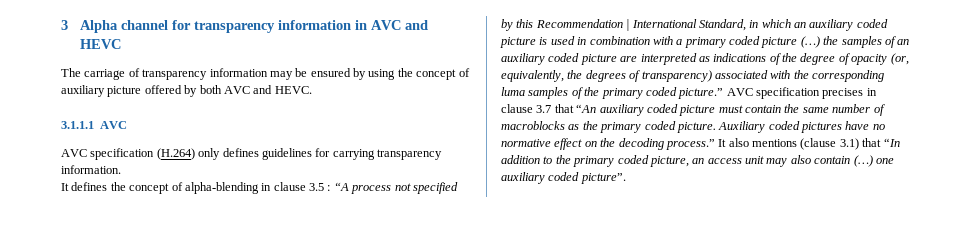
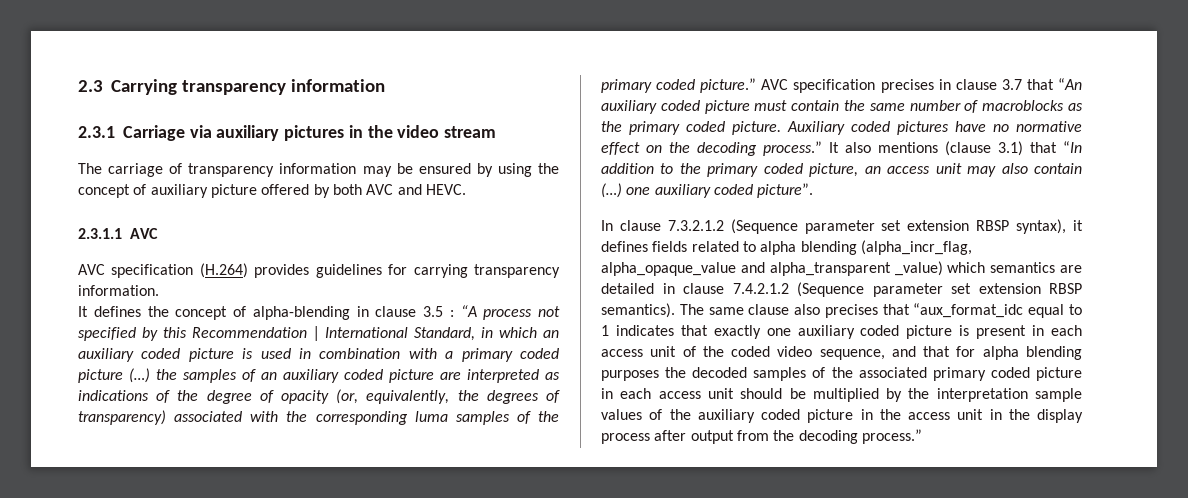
- 3 Alpha channel for transparency information in AVC and HEVC
+ 2.3 Carrying transparency information
+ 2.3.1 Carriage via auxiliary pictures in the video stream
- 3.1.1.1 AVC
+ 2.3.1.1 AVC
- AVC specification (H.264) only defines guidelines for carrying transparency information.
+ AVC specification (H.264) provides guidelines for carrying transparency information.
+ In clause 7.3.2.1.2 (Sequence parameter set extension RBSP syntax), it defines fields related to alpha blending (alpha_incr_flag, alpha_opaque_value and alpha_transparent _value) which semantics are detailed in clause 7.4.2.1.2 (Sequence parameter set extension RBSP semantics). The same clause also precises that “aux_format_idc equal to 1 indicates that exactly one auxiliary coded picture is present in each access unit of the coded video sequence, and that for alpha blending purposes the decoded samples of the associated primary coded picture in each access unit should be multiplied by the interpretation sample values of the auxiliary coded picture in the access unit in the display process after output from the decoding process.”

